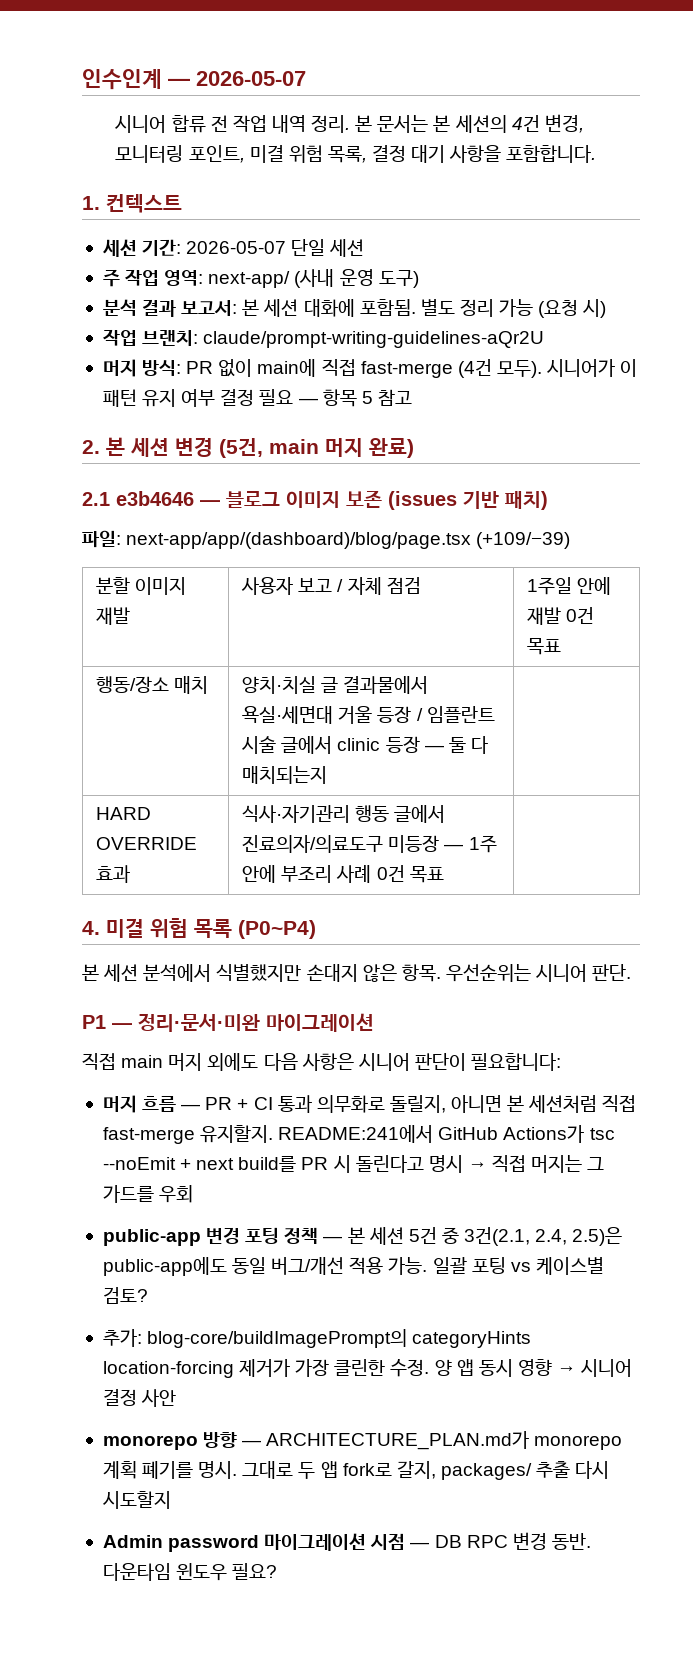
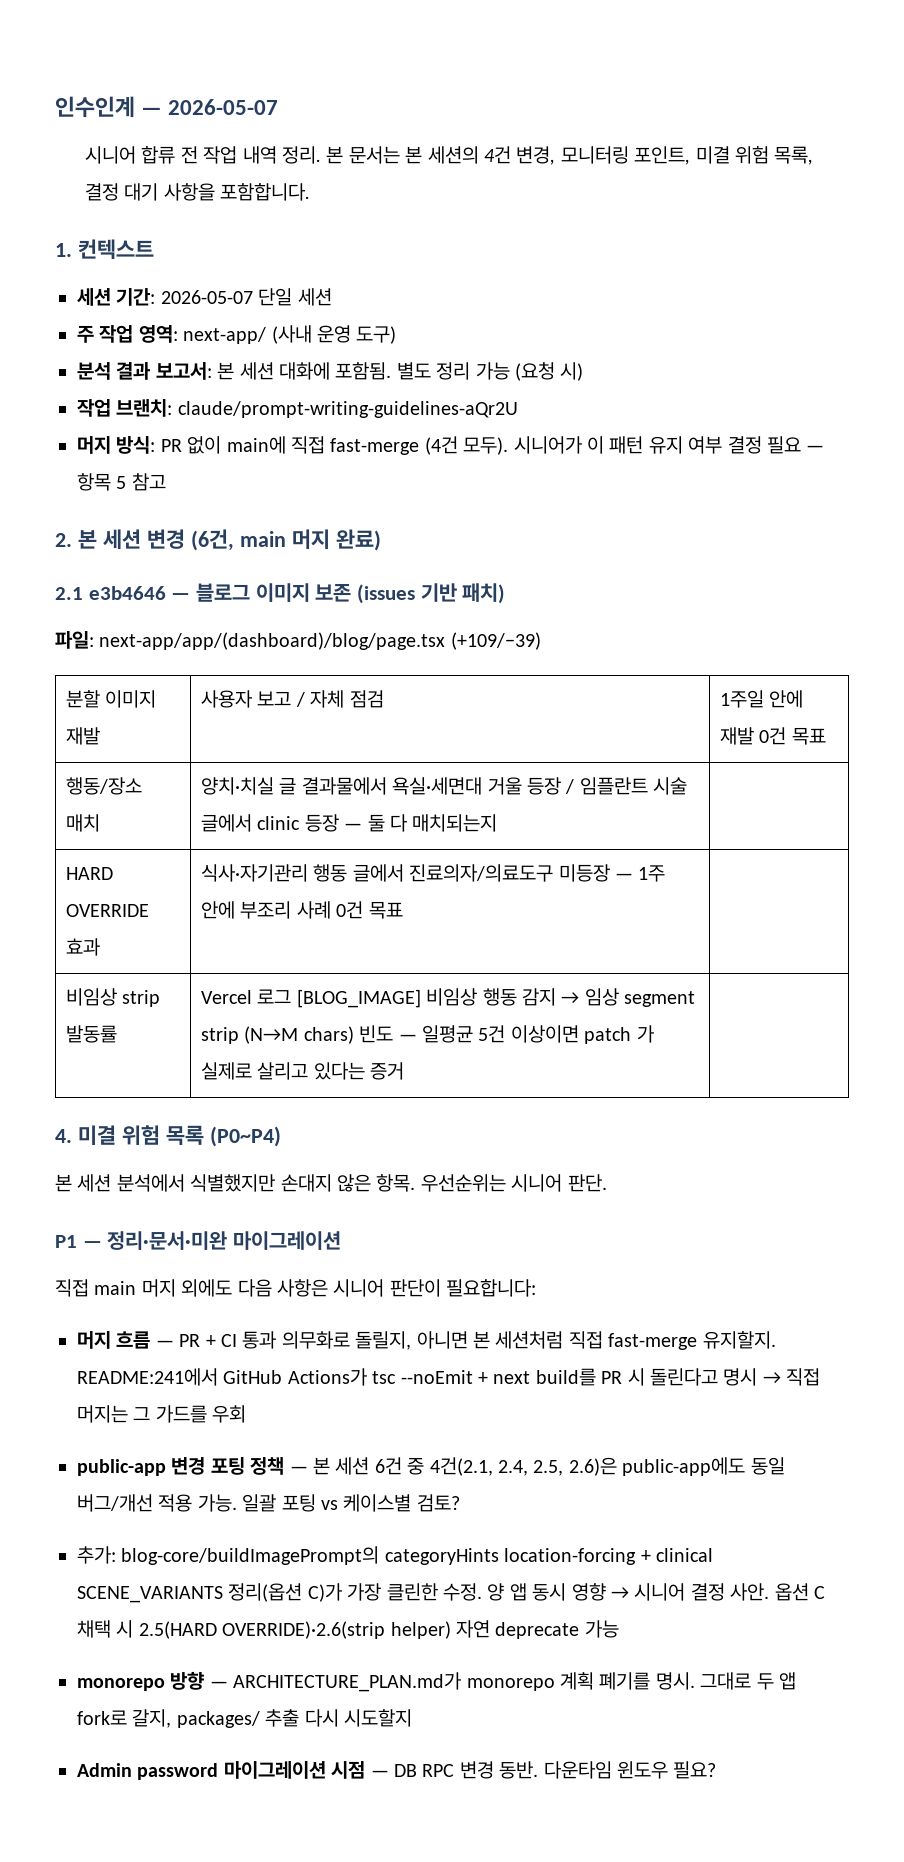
- 2. 본 세션 변경 (5건, main 머지 완료)
+ 2. 본 세션 변경 (6건, main 머지 완료)
+ 비임상 strip 발동률 | Vercel 로그 [BLOG_IMAGE] 비임상 행동 감지 → 임상 segment strip (N→M chars) 빈도 — 일평균 5건 이상이면 patch 가 실제로 살리고 있다는 증거 |
- public-app 변경 포팅 정책 — 본 세션 5건 중 3건(2.1, 2.4, 2.5)은 public-app에도 동일 버그/개선 적용 가능.
+ public-app 변경 포팅 정책 — 본 세션 6건 중 4건(2.1, 2.4, 2.5, 2.6)은 public-app에도 동일 버그/개선 적용 가능.
- 추가: blog-core/buildImagePrompt의 categoryHints location-forcing 제거가 가장 클린한 수정.
+ 추가: blog-core/buildImagePrompt의 categoryHints location-forcing + clinical SCENE_VARIANTS 정리(옵션 C)가 가장 클린한 수정.
- 양 앱 동시 영향 → 시니어 결정 사안
+ 양 앱 동시 영향 → 시니어 결정 사안. 옵션 C 채택 시 2.5(HARD OVERRIDE)·2.6(strip helper) 자연 deprecate 가능

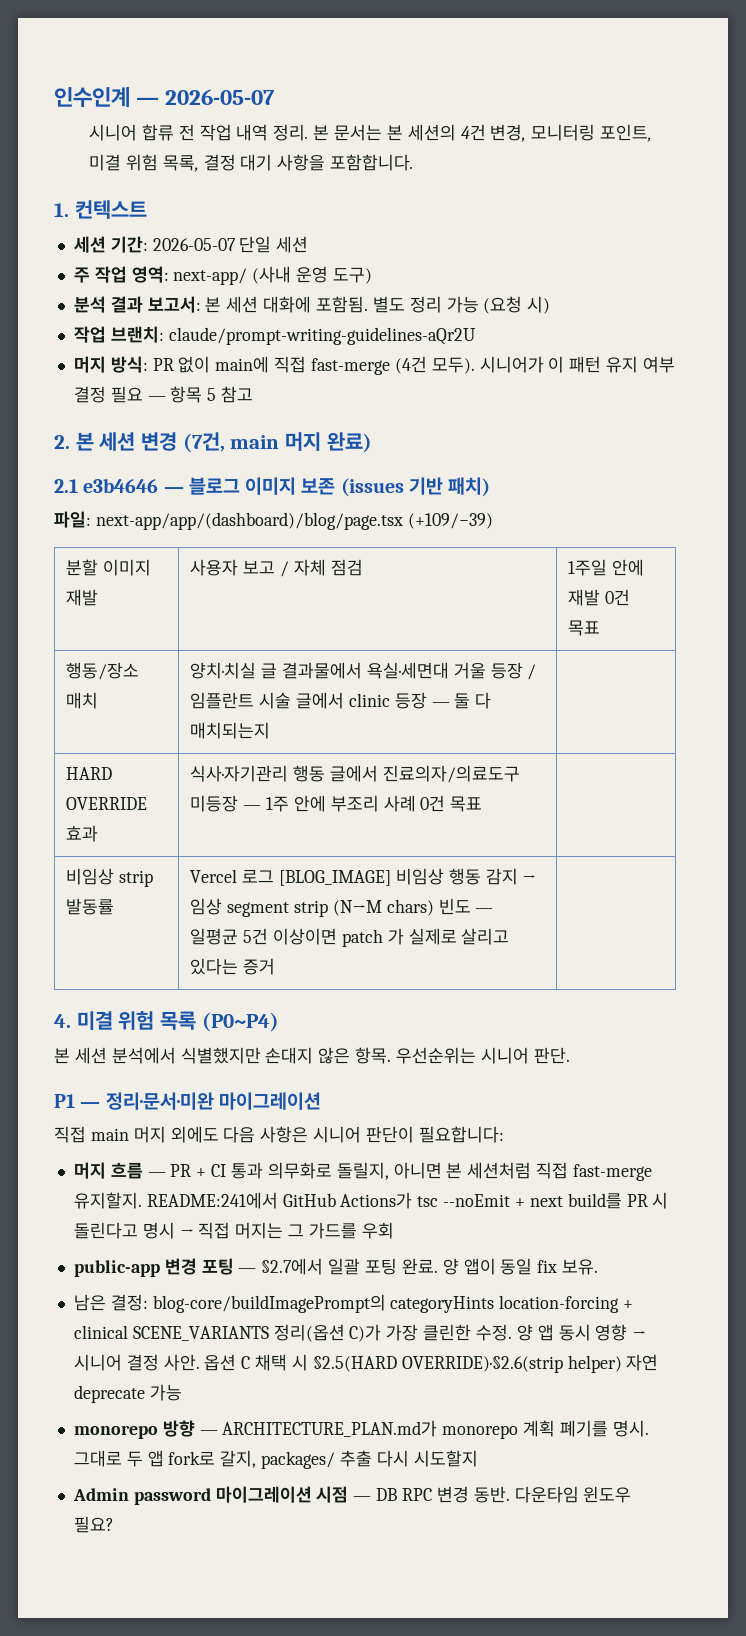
- 2. 본 세션 변경 (6건, main 머지 완료)
+ 2. 본 세션 변경 (7건, main 머지 완료)
- public-app 변경 포팅 정책 — 본 세션 6건 중 4건(2.1, 2.4, 2.5, 2.6)은 public-app에도 동일 버그/개선 적용 가능. 일괄 포팅 vs 케이스별 검토?
- 추가: blog-core/buildImagePrompt의 categoryHints location-forcing + clinical SCENE_VARIANTS 정리(옵션 C)가 가장 클린한 수정.
+ public-app 변경 포팅 — §2.7에서 일괄 포팅 완료. 양 앱이 동일 fix 보유.
+ 남은 결정: blog-core/buildImagePrompt의 categoryHints location-forcing + clinical SCENE_VARIANTS 정리(옵션 C)가 가장 클린한 수정.
- 옵션 C 채택 시 2.5(HARD OVERRIDE)·2.6(strip helper) 자연 deprecate 가능
+ 옵션 C 채택 시 §2.5(HARD OVERRIDE)·§2.6(strip helper) 자연 deprecate 가능

